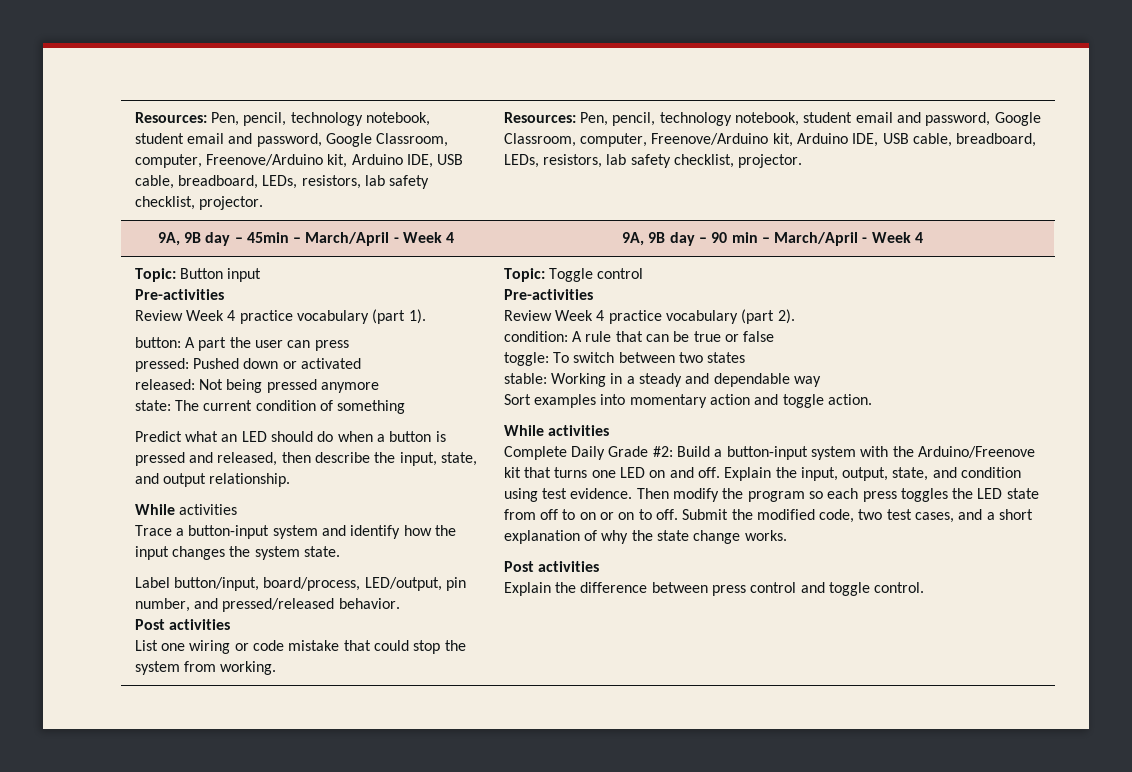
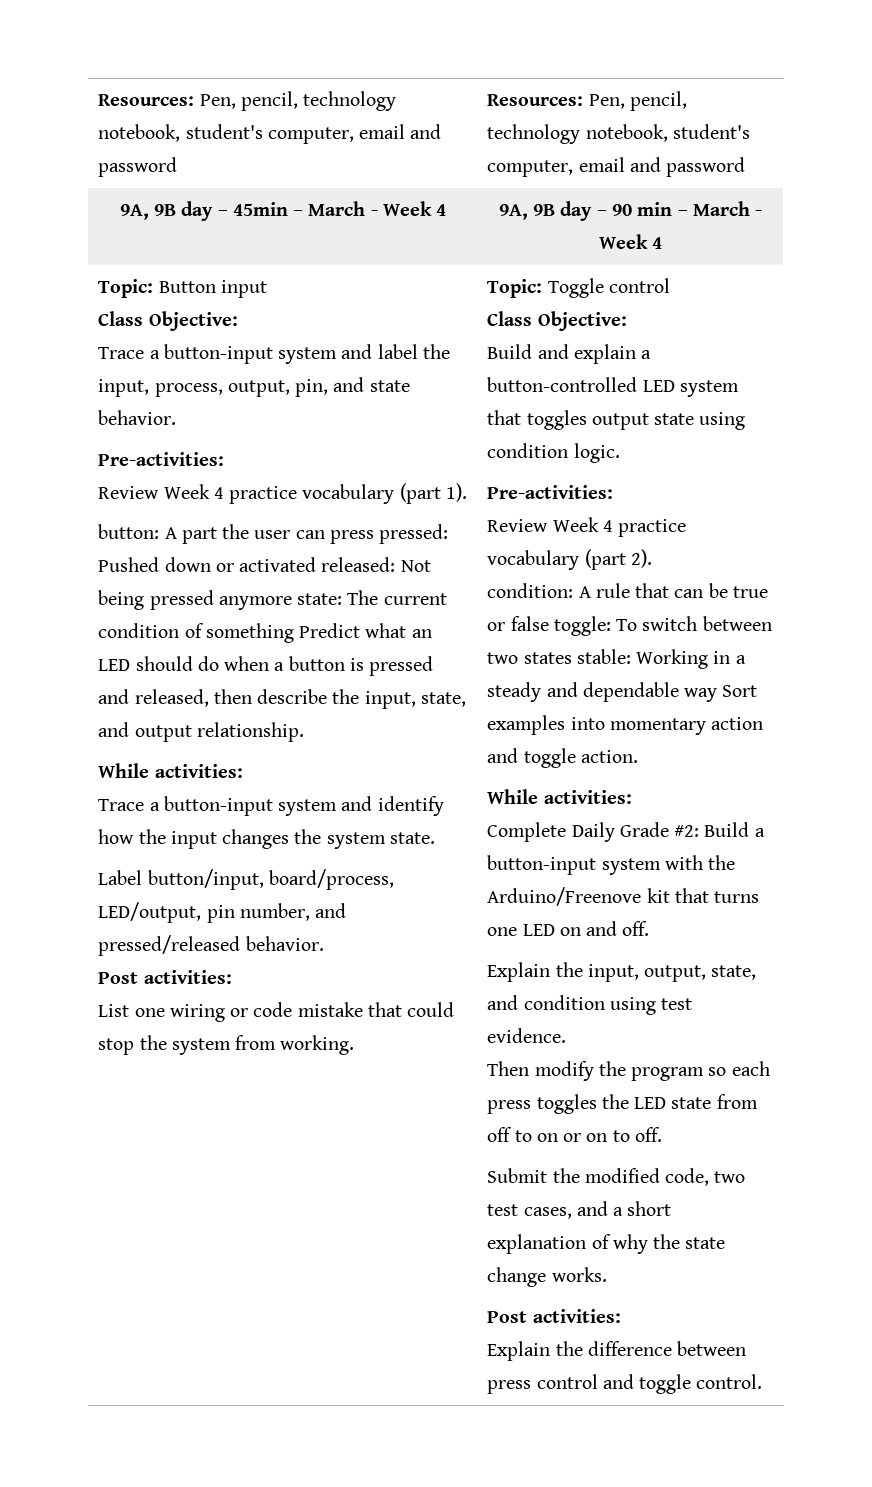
- Resources: Pen, pencil, technology notebook, student email and password, Google Classroom, computer, Freenove/Arduino kit, Arduino IDE, USB cable, breadboard, LEDs, resistors, lab safety checklist, projector. | Resources: Pen, pencil, technology notebook, student email and password, Google Classroom, computer, Freenove/Arduino kit, Arduino IDE, USB cable, breadboard, LEDs, resistors, lab safety checklist, projector.
+ Resources: Pen, pencil, technology notebook, student's computer, email and password | Resources: Pen, pencil, technology notebook, student's computer, email and password
- 9A, 9B day – 45min – March/April - Week 4 | 9A, 9B day – 90 min – March/April - Week 4
+ 9A, 9B day – 45min – March - Week 4 | 9A, 9B day – 90 min – March - Week 4
  Topic: Button input
- Pre-activities
+ Class Objective:
+ Trace a button-input system and label the input, process, output, pin, and state behavior.
+ Pre-activities:
- button: A part the user can press
- pressed: Pushed down or activated
- released: Not being pressed anymore
- state: The current condition of something
- Predict what an LED should do when a button is pressed and released, then describe the input, state, and output relationship.
- While activities
+ button: A part the user can press pressed: Pushed down or activated released: Not being pressed anymore state: The current condition of something Predict what an LED should do when a button is pressed and released, then describe the input, state, and output relationship.
+ While activities:
  Label button/input, board/process, LED/output, pin number, and pressed/released behavior.
- Post activities
+ Post activities:
  Topic: Toggle control
- Pre-activities
+ Class Objective:
+ Build and explain a button-controlled LED system that toggles output state using condition logic.
+ Pre-activities:
- condition: A rule that can be true or false
- toggle: To switch between two states
- stable: Working in a steady and dependable way
- Sort examples into momentary action and toggle action.
- While activities
+ condition: A rule that can be true or false toggle: To switch between two states stable: Working in a steady and dependable way Sort examples into momentary action and toggle action.
+ While activities:
- Build a button-input system with the Arduino/Freenove kit that turns one LED on and off. Explain the input, output, state, and condition using test evidence. Then modify the program so each press toggles the LED state from off to on or on to off. Submit the modified code, two test cases, and a short explanation of why the state change works.
- Post activities
+ Build a button-input system with the Arduino/Freenove kit that turns one LED on and off.
+ Explain the input, output, state, and condition using test evidence.
+ Then modify the program so each press toggles the LED state from off to on or on to off.
+ Submit the modified code, two test cases, and a short explanation of why the state change works.
+ Post activities:

